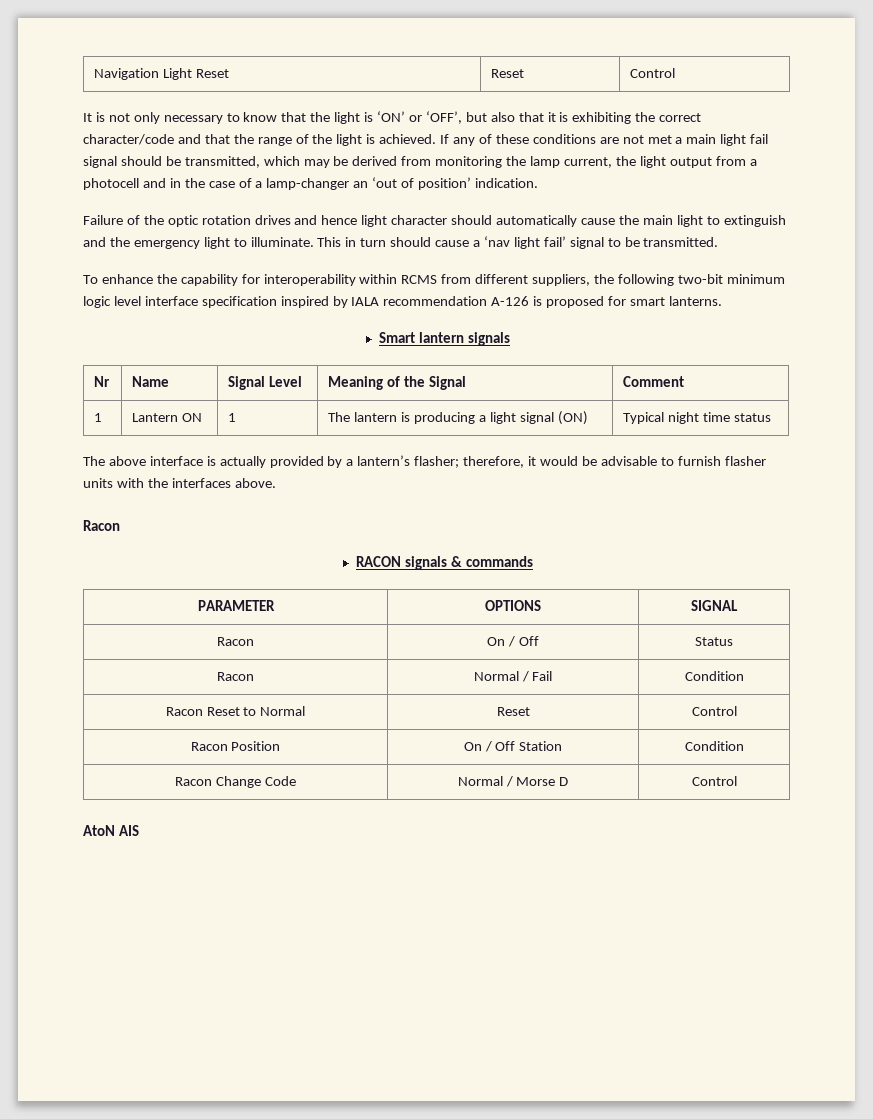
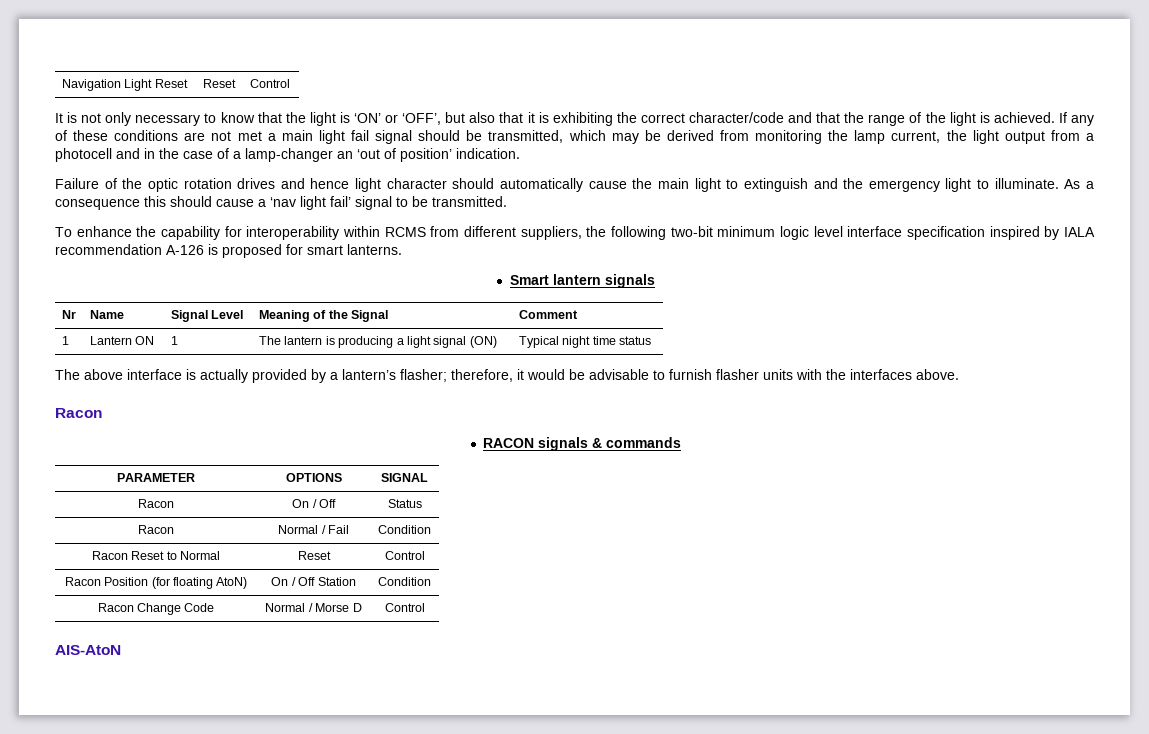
- This in turn should cause a ‘nav light fail’ signal to be transmitted.
+ As a consequence this should cause a ‘nav light fail’ signal to be transmitted.
- Racon Position | On / Off Station | Condition
+ Racon Position (for floating AtoN) | On / Off Station | Condition
- AtoN AIS
+ AIS-AtoN

